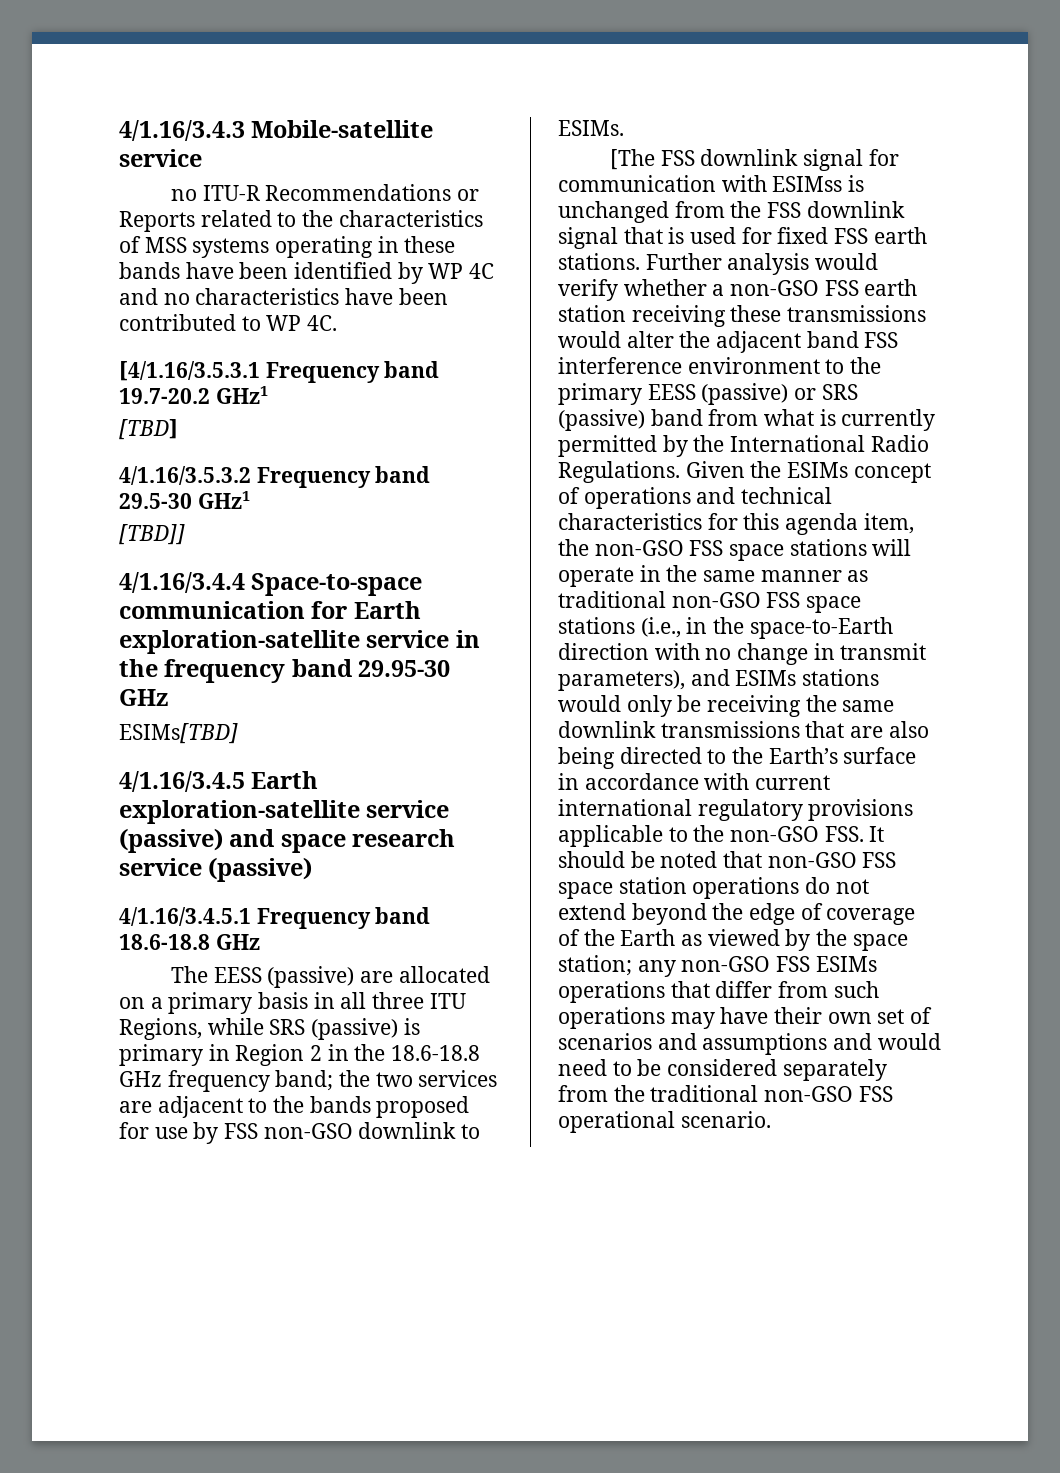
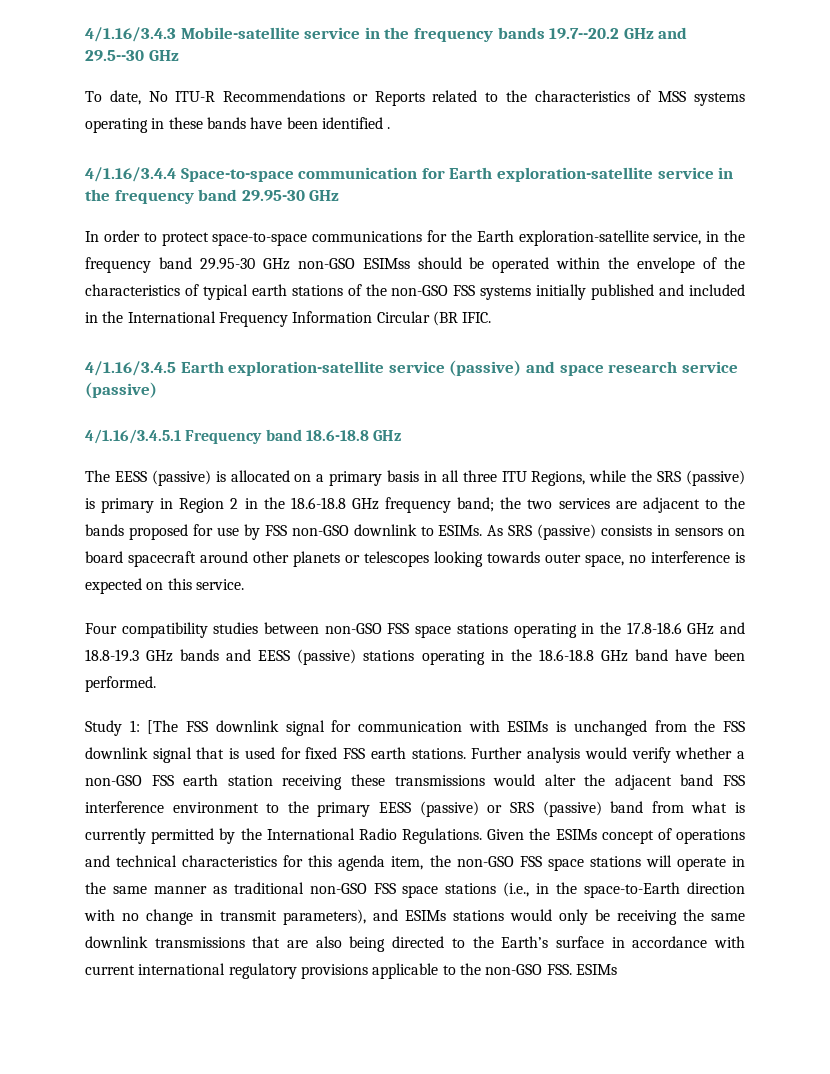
- 4/1.16/3.4.3 Mobile-satellite service
- no ITU-R Recommendations or Reports related to the characteristics of MSS systems operating in these bands have been identified by WP 4C and no characteristics have been contributed to WP 4C.
- [4/1.16/3.5.3.1 Frequency band 19.7-20.2 GHz1
- [TBD]
- 4/1.16/3.5.3.2 Frequency band 29.5-30 GHz1
- [TBD]]
+ 4/1.16/3.4.3 Mobile-satellite service in the frequency bands 19.7--20.2 GHz and 29.5--30 GHz
+ To date, No ITU-R Recommendations or Reports related to the characteristics of MSS systems operating in these bands have been identified .
- ESIMs[TBD]
+ In order to protect space-to-space communications for the Earth exploration-satellite service, in the frequency band 29.95-30 GHz non-GSO ESIMss should be operated within the envelope of the characteristics of typical earth stations of the non-GSO FSS systems initially published and included in the International Frequency Information Circular (BR IFIC.
- The EESS (passive) are allocated on a primary basis in all three ITU Regions, while SRS (passive) is primary in Region 2 in the 18.6-18.8 GHz frequency band;
+ The EESS (passive) is allocated on a primary basis in all three ITU Regions, while the SRS (passive) is primary in Region 2 in the 18.6-18.8 GHz frequency band;
- the two services are adjacent to the bands proposed for use by FSS non-GSO downlink to ESIMs.
- [The FSS downlink signal for communication with ESIMss is unchanged from the FSS downlink signal that is used for fixed FSS earth stations.
+ the two services are adjacent to the bands proposed for use by FSS non-GSO downlink to ESIMs. As SRS (passive) consists in sensors on board spacecraft around other planets or telescopes looking towards outer space, no interference is expected on this service.
+ Four compatibility studies between non-GSO FSS space stations operating in the 17.8-18.6 GHz and 18.8-19.3 GHz bands and EESS (passive) stations operating in the 18.6-18.8 GHz band have been performed.
+ Study 1: [The FSS downlink signal for communication with ESIMs is unchanged from the FSS downlink signal that is used for fixed FSS earth stations.
- Given the ESIMs concept of operations and technical characteristics for this agenda item, the non-GSO FSS space stations will operate in the same manner as traditional non-GSO FSS space stations (i.e., in the space-to-Earth direction with no change in transmit parameters), and ESIMs stations would only be receiving the same downlink transmissions that are also being directed to the Earth’s surface in accordance with current international regulatory provisions applicable to the non-GSO FSS. It should be noted that non-GSO FSS space station operations do not extend beyond the edge of coverage of the Earth as viewed by the space station; any non-GSO FSS ESIMs operations that differ from such operations may have their own set of scenarios and assumptions and would need to be considered separately from the traditional non-GSO FSS operational scenario.
+ Given the ESIMs concept of operations and technical characteristics for this agenda item, the non-GSO FSS space stations will operate in the same manner as traditional non-GSO FSS space stations (i.e., in the space-to-Earth direction with no change in transmit parameters), and ESIMs stations would only be receiving the same downlink transmissions that are also being directed to the Earth’s surface in accordance with current international regulatory provisions applicable to the non-GSO FSS. ESIMs

